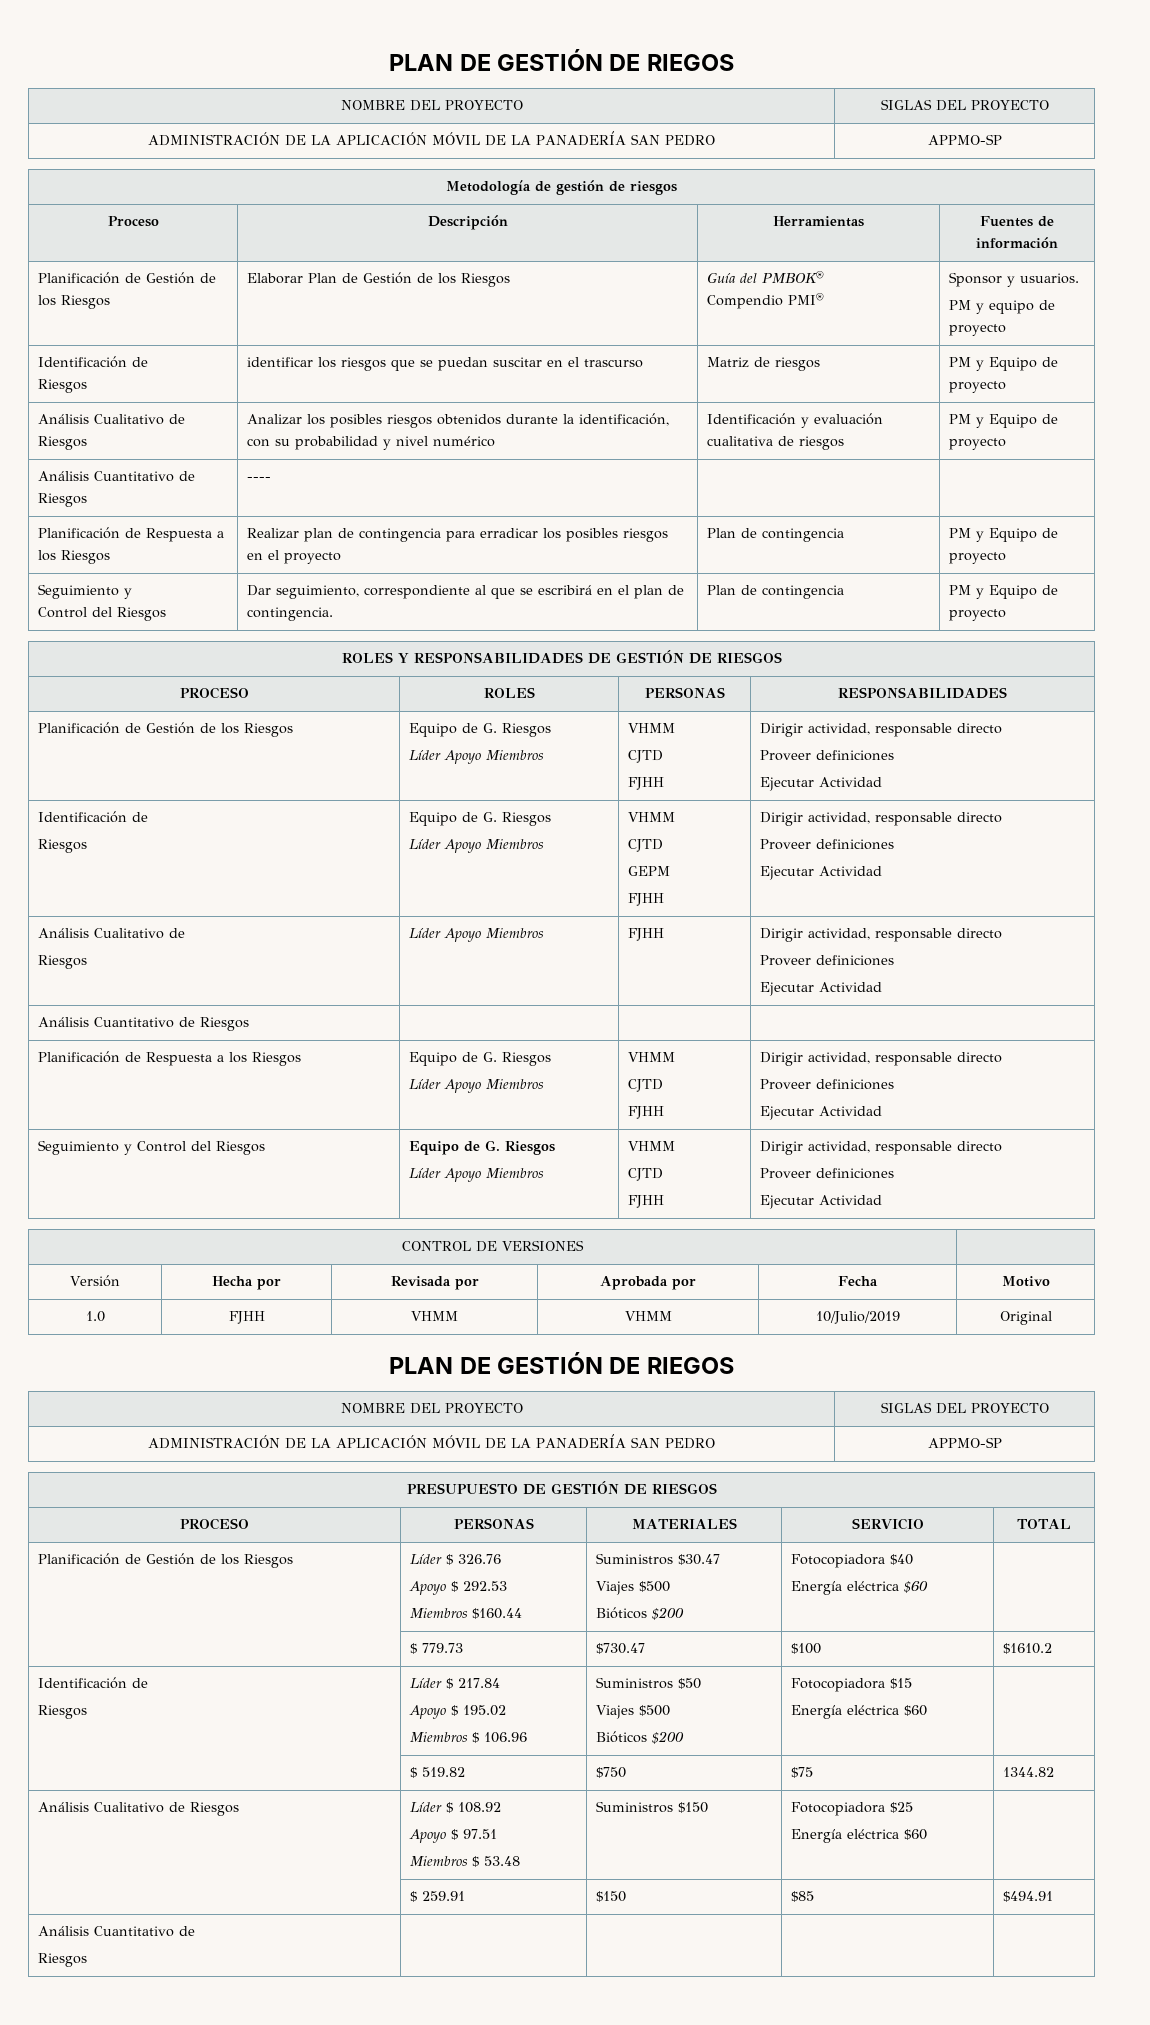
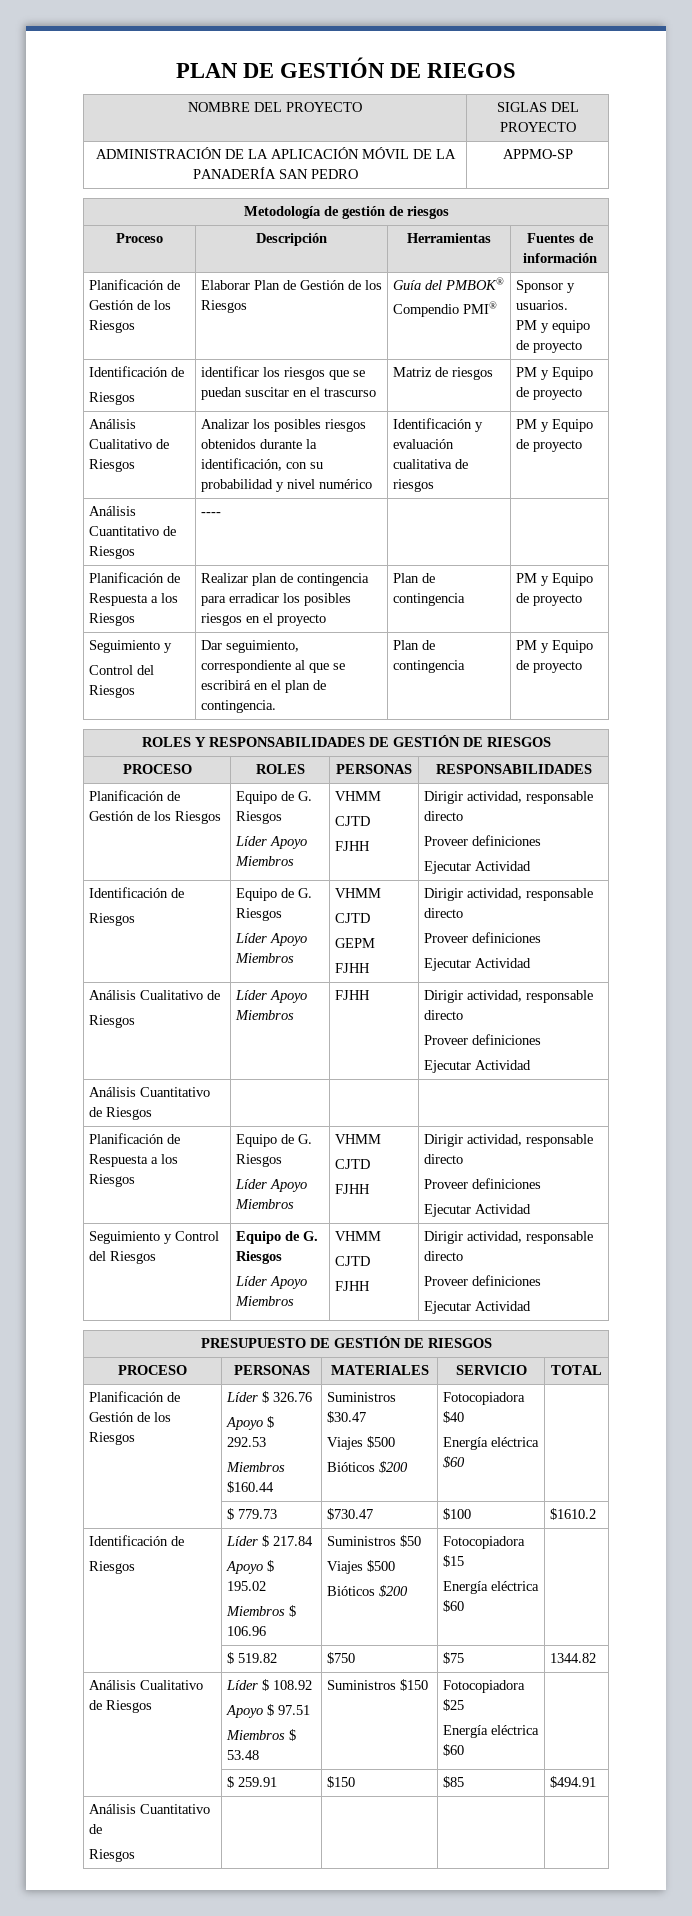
- CONTROL DE VERSIONES |
- Versión | Hecha por | Revisada por | Aprobada por | Fecha | Motivo
- 1.0 | FJHH | VHMM | VHMM | 10/Julio/2019 | Original
- PLAN DE GESTIÓN DE RIEGOS
- NOMBRE DEL PROYECTO | SIGLAS DEL PROYECTO
- ADMINISTRACIÓN DE LA APLICACIÓN MÓVIL DE LA PANADERÍA SAN PEDRO | APPMO-SP

